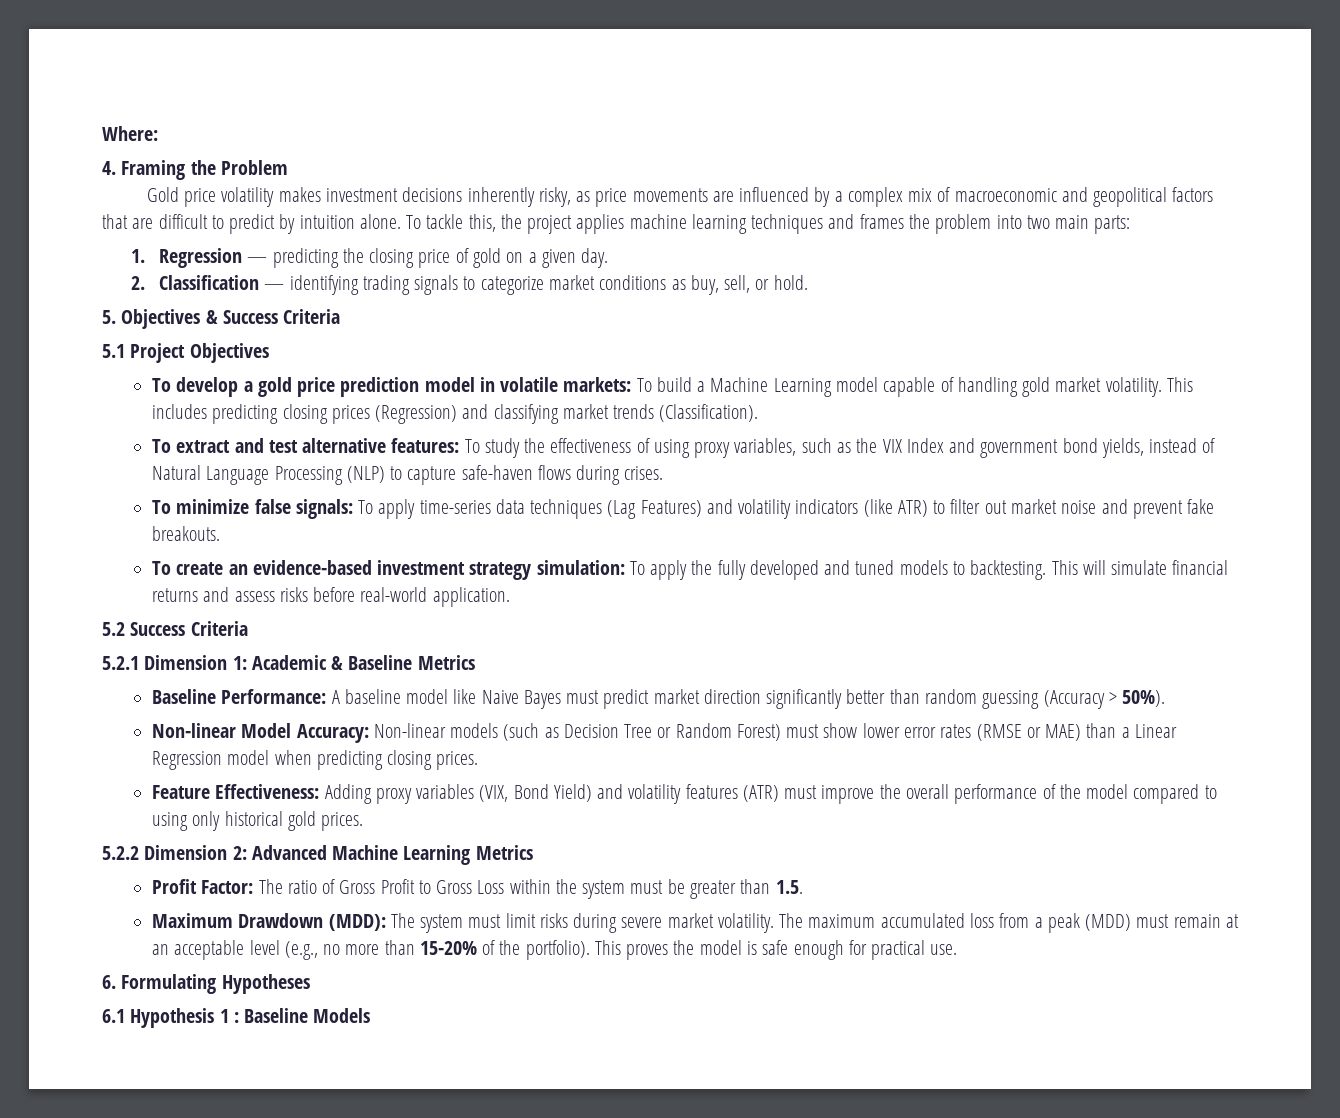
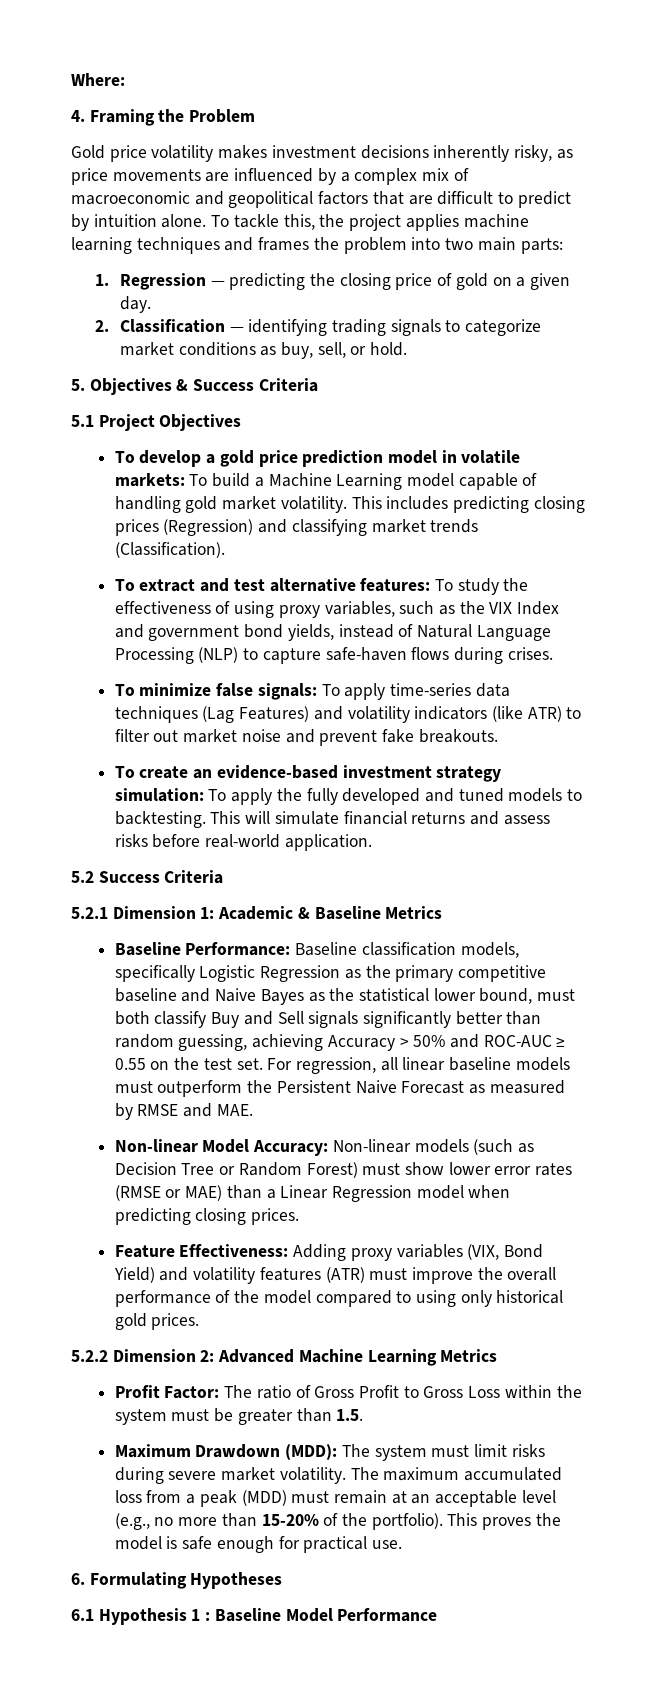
- Baseline Performance: A baseline model like Naive Bayes must predict market direction significantly better than random guessing (Accuracy > 50%).
+ Baseline Performance: Baseline classification models, specifically Logistic Regression as the primary competitive baseline and Naive Bayes as the statistical lower bound, must both classify Buy and Sell signals significantly better than random guessing, achieving Accuracy > 50% and ROC-AUC ≥ 0.55 on the test set. For regression, all linear baseline models must outperform the Persistent Naive Forecast as measured by RMSE and MAE.
- 6.1 Hypothesis 1 : Baseline Models
+ 6.1 Hypothesis 1 : Baseline Model Performance

